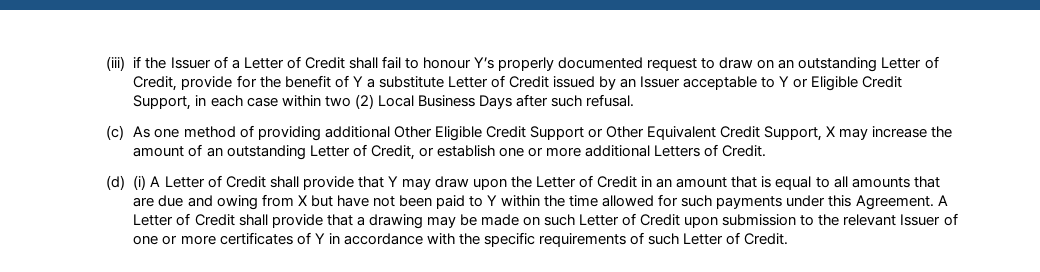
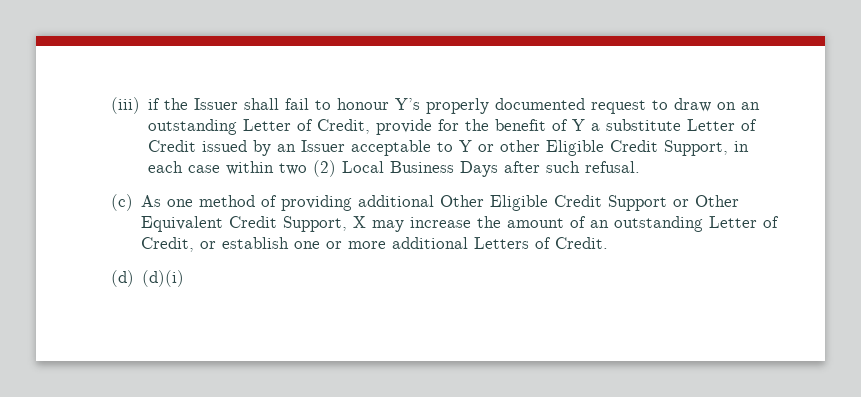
- (iii) if the Issuer of a Letter of Credit shall fail to honour Y’s properly documented request to draw on an outstanding Letter of Credit, provide for the benefit of Y a substitute Letter of Credit issued by an Issuer acceptable to Y or Eligible Credit Support, in each case within two (2) Local Business Days after such refusal.
+ (iii) if the Issuer shall fail to honour Y’s properly documented request to draw on an outstanding Letter of Credit, provide for the benefit of Y a substitute Letter of Credit issued by an Issuer acceptable to Y or other Eligible Credit Support, in each case within two (2) Local Business Days after such refusal.
- (d) (i) A Letter of Credit shall provide that Y may draw upon the Letter of Credit in an amount that is equal to all amounts that are due and owing from X but have not been paid to Y within the time allowed for such payments under this Agreement. A Letter of Credit shall provide that a drawing may be made on such Letter of Credit upon submission to the relevant Issuer of one or more certificates of Y in accordance with the specific requirements of such Letter of Credit.
+ (d) (d)(i)

